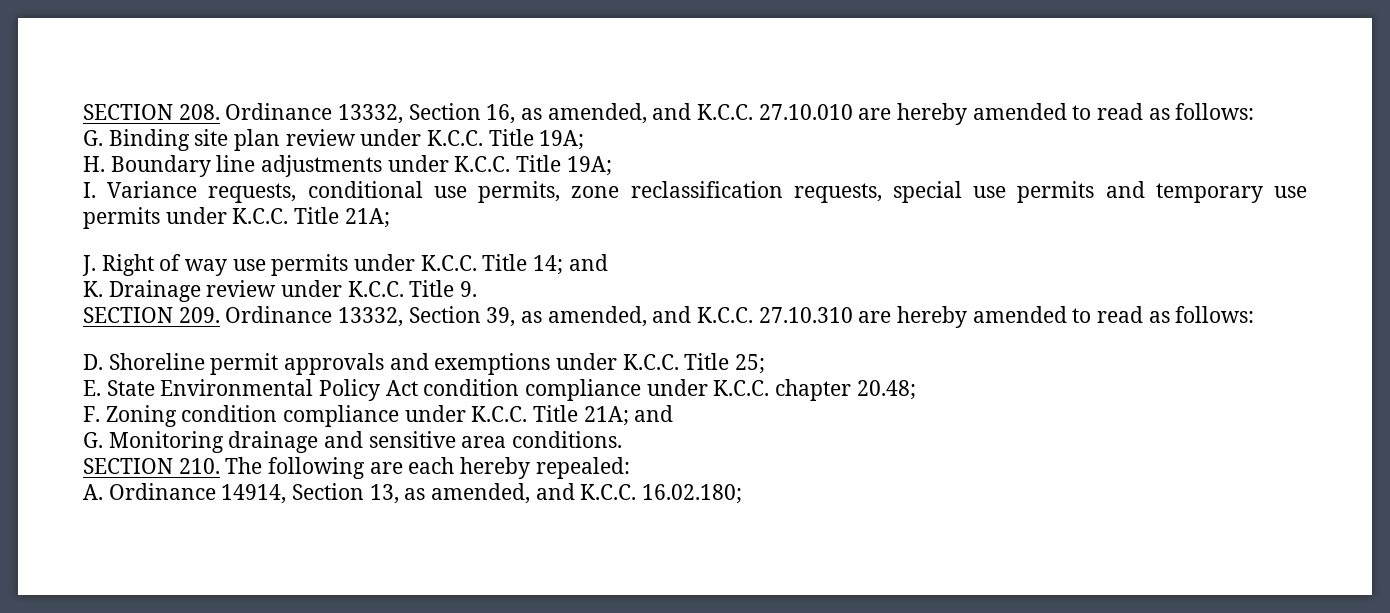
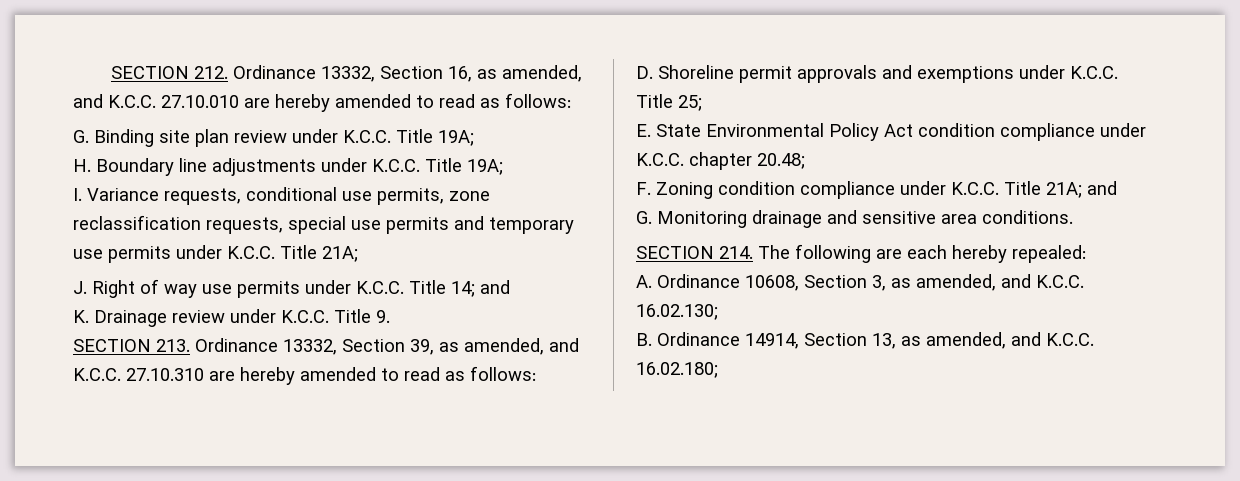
- SECTION 208. Ordinance 13332, Section 16, as amended, and K.C.C. 27.10.010 are hereby amended to read as follows:
+ SECTION 212. Ordinance 13332, Section 16, as amended, and K.C.C. 27.10.010 are hereby amended to read as follows:
- SECTION 209. Ordinance 13332, Section 39, as amended, and K.C.C. 27.10.310 are hereby amended to read as follows:
+ SECTION 213. Ordinance 13332, Section 39, as amended, and K.C.C. 27.10.310 are hereby amended to read as follows:
- SECTION 210. The following are each hereby repealed:
+ SECTION 214. The following are each hereby repealed:
- A. Ordinance 14914, Section 13, as amended, and K.C.C. 16.02.180;
+ A. Ordinance 10608, Section 3, as amended, and K.C.C. 16.02.130;
+ B. Ordinance 14914, Section 13, as amended, and K.C.C. 16.02.180;

